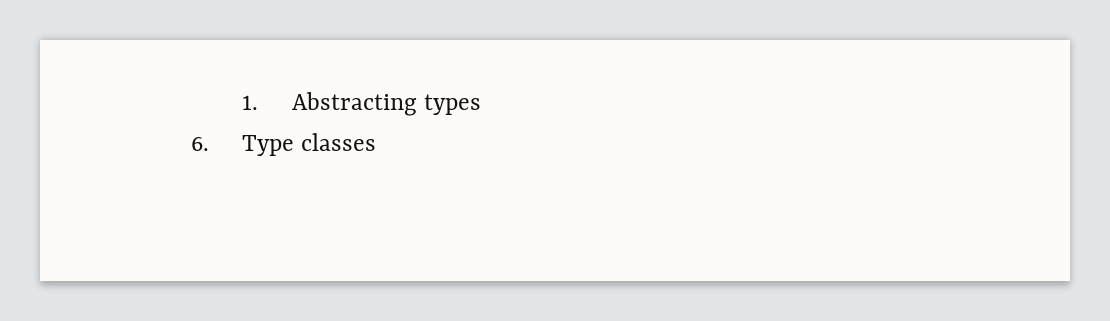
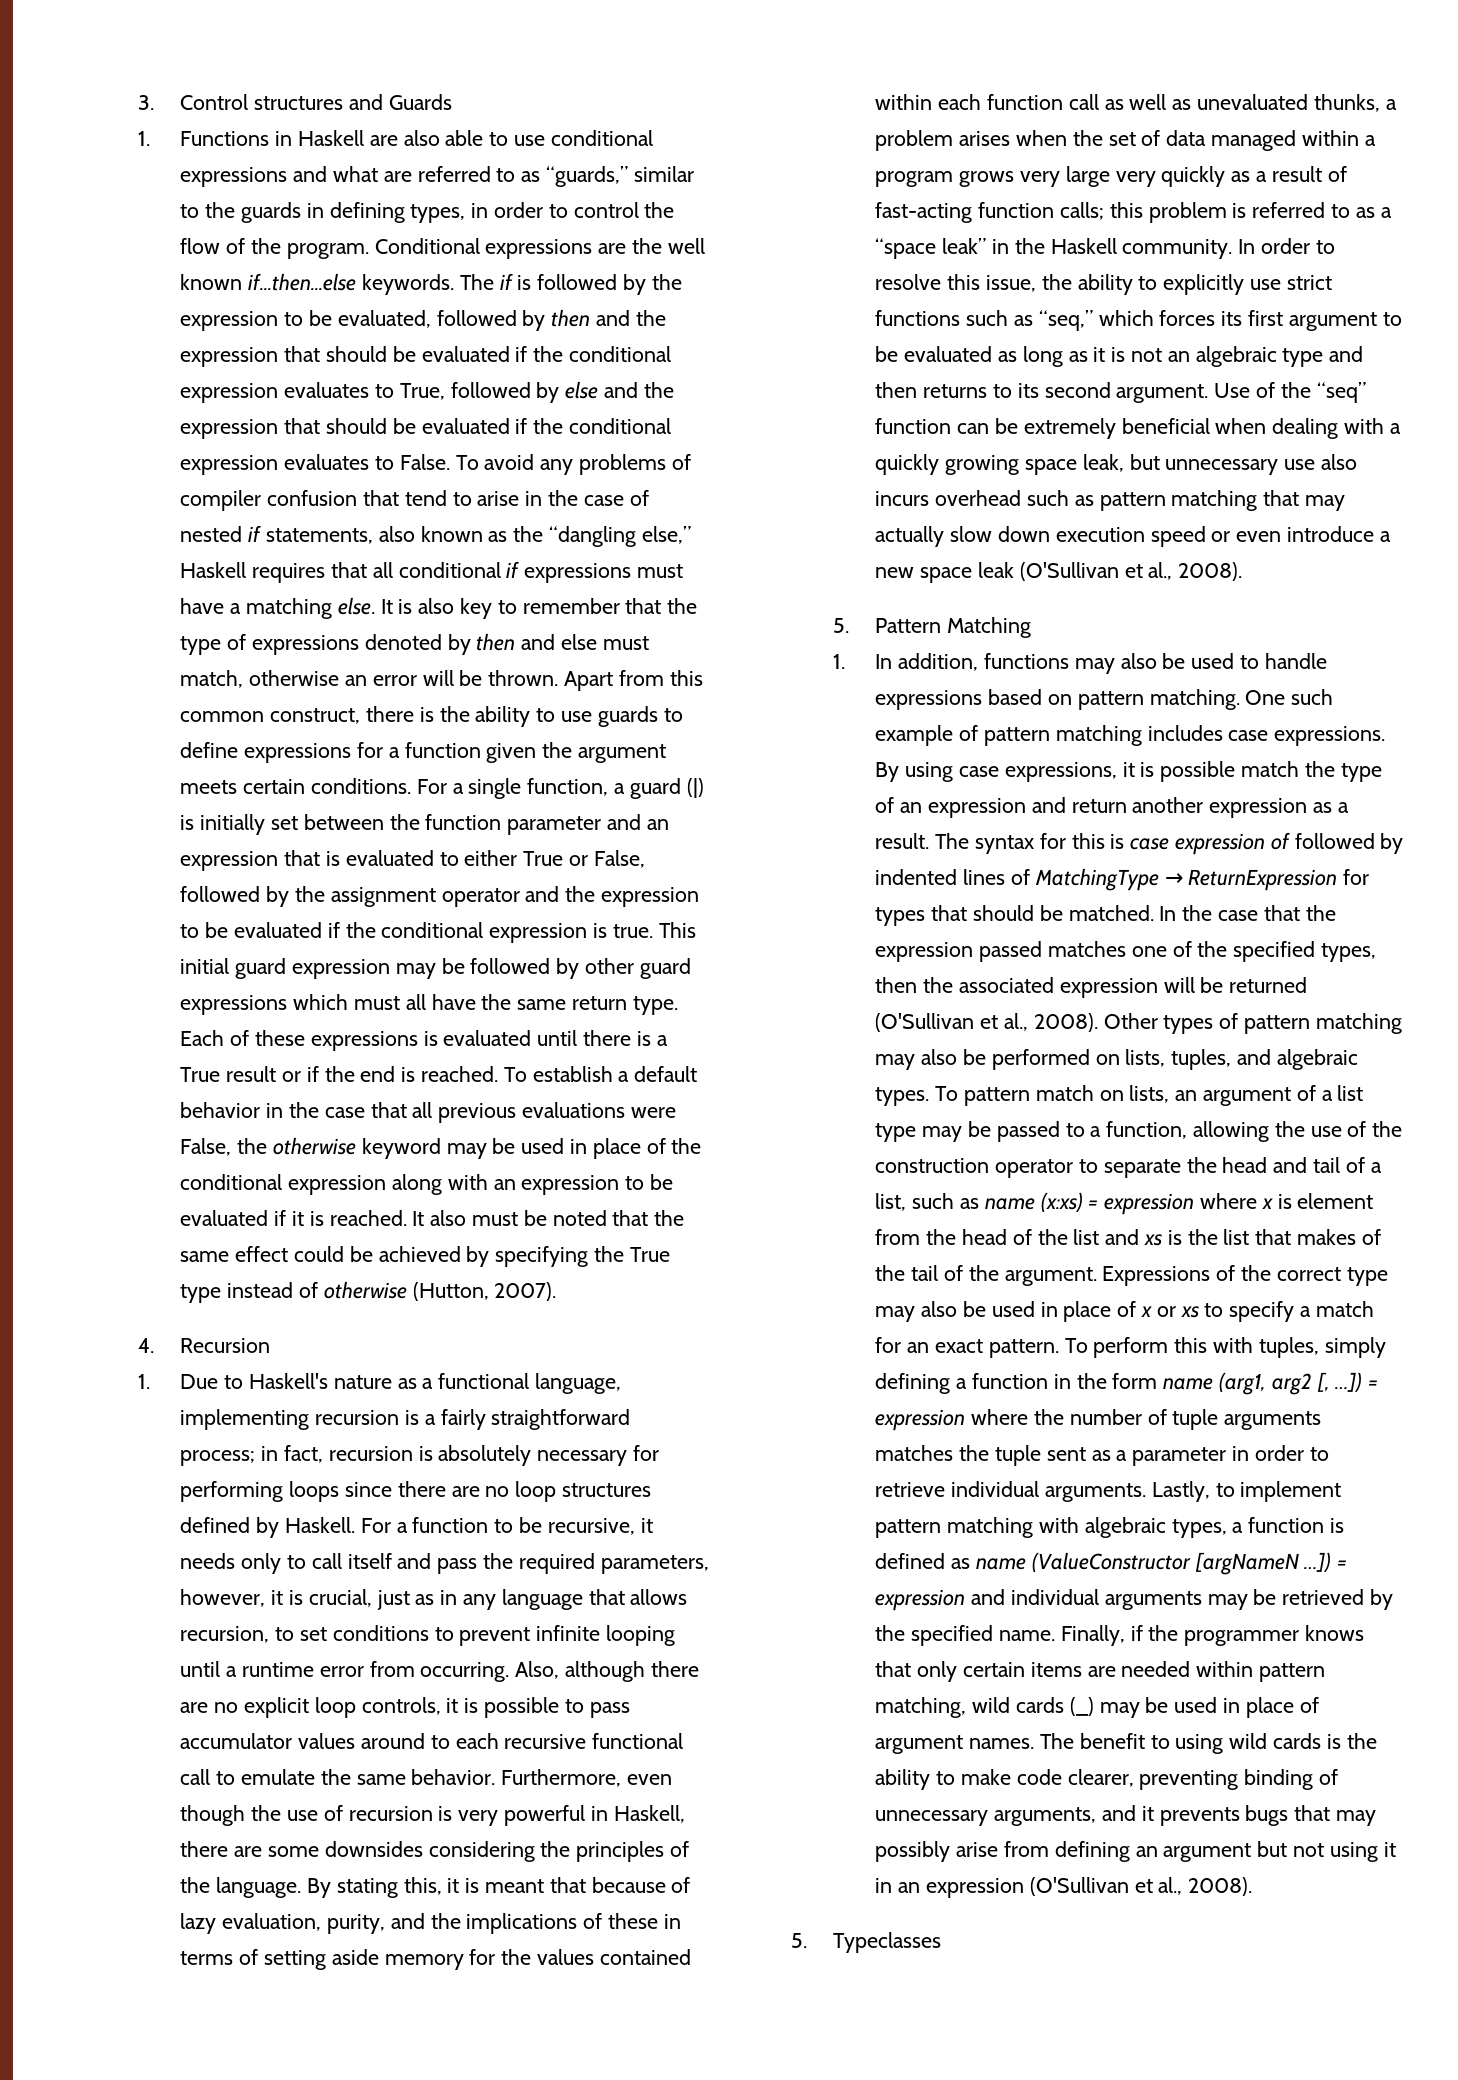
- 1. Abstracting types
- 6. Type classes
+ 3. Control structures and Guards
+ 1. Functions in Haskell are also able to use conditional expressions and what are referred to as “guards,” similar to the guards in defining types, in order to control the flow of the program. Conditional expressions are the well known if...then...else keywords. The if is followed by the expression to be evaluated, followed by then and the expression that should be evaluated if the conditional expression evaluates to True, followed by else and the expression that should be evaluated if the conditional expression evaluates to False. To avoid any problems of compiler confusion that tend to arise in the case of nested if statements, also known as the “dangling else,” Haskell requires that all conditional if expressions must have a matching else. It is also key to remember that the type of expressions denoted by then and else must match, otherwise an error will be thrown. Apart from this common construct, there is the ability to use guards to define expressions for a function given the argument meets certain conditions. For a single function, a guard (|) is initially set between the function parameter and an expression that is evaluated to either True or False, followed by the assignment operator and the expression to be evaluated if the conditional expression is true. This initial guard expression may be followed by other guard expressions which must all have the same return type. Each of these expressions is evaluated until there is a True result or if the end is reached. To establish a default behavior in the case that all previous evaluations were False, the otherwise keyword may be used in place of the conditional expression along with an expression to be evaluated if it is reached. It also must be noted that the same effect could be achieved by specifying the True type instead of otherwise (Hutton, 2007).
+ 4. Recursion
+ 1. Due to Haskell's nature as a functional language, implementing recursion is a fairly straightforward process; in fact, recursion is absolutely necessary for performing loops since there are no loop structures defined by Haskell. For a function to be recursive, it needs only to call itself and pass the required parameters, however, it is crucial, just as in any language that allows recursion, to set conditions to prevent infinite looping until a runtime error from occurring. Also, although there are no explicit loop controls, it is possible to pass accumulator values around to each recursive functional call to emulate the same behavior. Furthermore, even though the use of recursion is very powerful in Haskell, there are some downsides considering the principles of the language. By stating this, it is meant that because of lazy evaluation, purity, and the implications of these in terms of setting aside memory for the values contained within each function call as well as unevaluated thunks, a problem arises when the set of data managed within a program grows very large very quickly as a result of fast-acting function calls; this problem is referred to as a “space leak” in the Haskell community. In order to resolve this issue, the ability to explicitly use strict functions such as “seq,” which forces its first argument to be evaluated as long as it is not an algebraic type and then returns to its second argument. Use of the “seq” function can be extremely beneficial when dealing with a quickly growing space leak, but unnecessary use also incurs overhead such as pattern matching that may actually slow down execution speed or even introduce a new space leak (O'Sullivan et al., 2008).
+ 5. Pattern Matching
+ 1. In addition, functions may also be used to handle expressions based on pattern matching. One such example of pattern matching includes case expressions. By using case expressions, it is possible match the type of an expression and return another expression as a result. The syntax for this is case expression of followed by indented lines of MatchingType → ReturnExpression for types that should be matched. In the case that the expression passed matches one of the specified types, then the associated expression will be returned (O'Sullivan et al., 2008). Other types of pattern matching may also be performed on lists, tuples, and algebraic types. To pattern match on lists, an argument of a list type may be passed to a function, allowing the use of the construction operator to separate the head and tail of a list, such as name (x:xs) = expression where x is element from the head of the list and xs is the list that makes of the tail of the argument. Expressions of the correct type may also be used in place of x or xs to specify a match for an exact pattern. To perform this with tuples, simply defining a function in the form name (arg1, arg2 [, …]) = expression where the number of tuple arguments matches the tuple sent as a parameter in order to retrieve individual arguments. Lastly, to implement pattern matching with algebraic types, a function is defined as name (ValueConstructor [argNameN …]) = expression and individual arguments may be retrieved by the specified name. Finally, if the programmer knows that only certain items are needed within pattern matching, wild cards (_) may be used in place of argument names. The benefit to using wild cards is the ability to make code clearer, preventing binding of unnecessary arguments, and it prevents bugs that may possibly arise from defining an argument but not using it in an expression (O'Sullivan et al., 2008).
+ 5. Typeclasses

